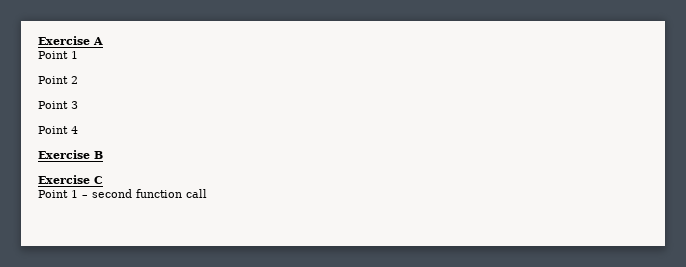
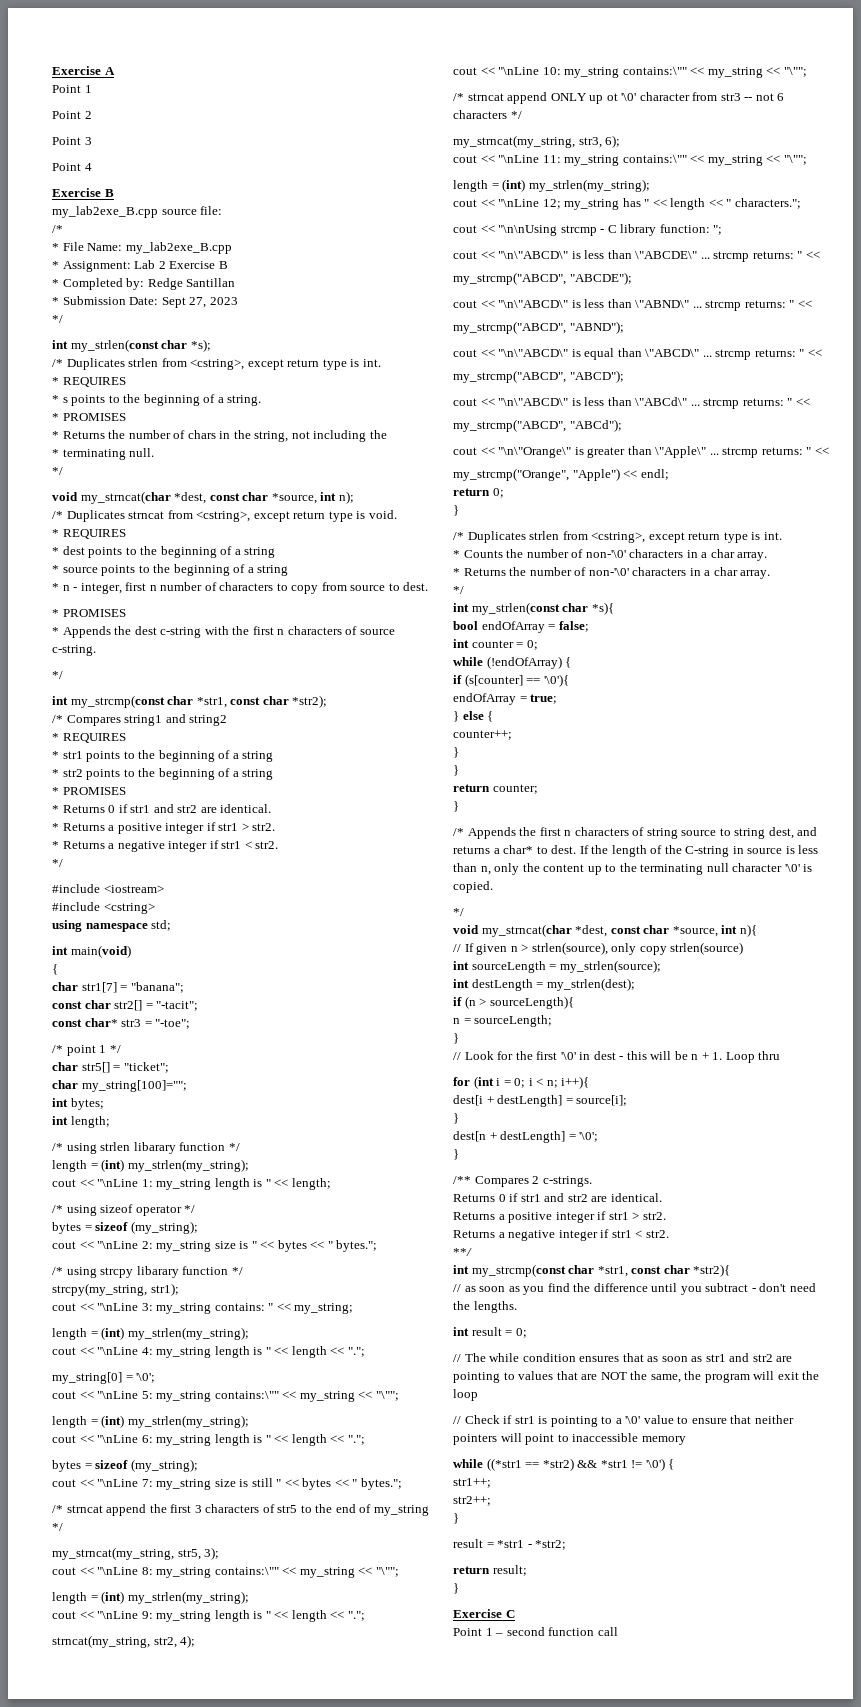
+ my_lab2exe_B.cpp source file:
+ /*
+ * File Name: my_lab2exe_B.cpp
+ * Assignment: Lab 2 Exercise B
+ * Completed by: Redge Santillan
+ * Submission Date: Sept 27, 2023
+ */
+ int my_strlen(const char *s);
+ /* Duplicates strlen from <cstring>, except return type is int.
+ * REQUIRES
+ * s points to the beginning of a string.
+ * PROMISES
+ * Returns the number of chars in the string, not including the
+ * terminating null.
+ */
+ void my_strncat(char *dest, const char *source, int n);
+ /* Duplicates strncat from <cstring>, except return type is void.
+ * REQUIRES
+ * dest points to the beginning of a string
+ * source points to the beginning of a string
+ * n - integer, first n number of characters to copy from source to dest.
+ * PROMISES
+ * Appends the dest c-string with the first n characters of source c-string.
+ */
+ int my_strcmp(const char *str1, const char *str2);
+ /* Compares string1 and string2
+ * REQUIRES
+ * str1 points to the beginning of a string
+ * str2 points to the beginning of a string
+ * PROMISES
+ * Returns 0 if str1 and str2 are identical.
+ * Returns a positive integer if str1 > str2.
+ * Returns a negative integer if str1 < str2.
+ */
+ #include <iostream>
+ #include <cstring>
+ using namespace std;
+ int main(void)
+ {
+ char str1[7] = "banana";
+ const char str2[] = "-tacit";
+ const char* str3 = "-toe";
+ /* point 1 */
+ char str5[] = "ticket";
+ char my_string[100]="";
+ int bytes;
+ int length;
+ /* using strlen libarary function */
+ length = (int) my_strlen(my_string);
+ cout << "\nLine 1: my_string length is " << length;
+ /* using sizeof operator */
+ bytes = sizeof (my_string);
+ cout << "\nLine 2: my_string size is " << bytes << " bytes.";
+ /* using strcpy libarary function */
+ strcpy(my_string, str1);
+ cout << "\nLine 3: my_string contains: " << my_string;
+ length = (int) my_strlen(my_string);
+ cout << "\nLine 4: my_string length is " << length << ".";
+ my_string[0] = '\0';
+ cout << "\nLine 5: my_string contains:\"" << my_string << "\"";
+ length = (int) my_strlen(my_string);
+ cout << "\nLine 6: my_string length is " << length << ".";
+ bytes = sizeof (my_string);
+ cout << "\nLine 7: my_string size is still " << bytes << " bytes.";
+ /* strncat append the first 3 characters of str5 to the end of my_string */
+ my_strncat(my_string, str5, 3);
+ cout << "\nLine 8: my_string contains:\"" << my_string << "\"";
+ length = (int) my_strlen(my_string);
+ cout << "\nLine 9: my_string length is " << length << ".";
+ strncat(my_string, str2, 4);
+ cout << "\nLine 10: my_string contains:\"" << my_string << "\"";
+ /* strncat append ONLY up ot '\0' character from str3 -- not 6 characters */
+ my_strncat(my_string, str3, 6);
+ cout << "\nLine 11: my_string contains:\"" << my_string << "\"";
+ length = (int) my_strlen(my_string);
+ cout << "\nLine 12; my_string has " << length << " characters.";
+ cout << "\n\nUsing strcmp - C library function: ";
+ cout << "\n\"ABCD\" is less than \"ABCDE\" ... strcmp returns: " <<
+ my_strcmp("ABCD", "ABCDE");
+ cout << "\n\"ABCD\" is less than \"ABND\" ... strcmp returns: " <<
+ my_strcmp("ABCD", "ABND");
+ cout << "\n\"ABCD\" is equal than \"ABCD\" ... strcmp returns: " <<
+ my_strcmp("ABCD", "ABCD");
+ cout << "\n\"ABCD\" is less than \"ABCd\" ... strcmp returns: " <<
+ my_strcmp("ABCD", "ABCd");
+ cout << "\n\"Orange\" is greater than \"Apple\" ... strcmp returns: " <<
+ my_strcmp("Orange", "Apple") << endl;
+ return 0;
+ }
+ /* Duplicates strlen from <cstring>, except return type is int.
+ * Counts the number of non-'\0' characters in a char array.
+ * Returns the number of non-'\0' characters in a char array.
+ */
+ int my_strlen(const char *s){
+ bool endOfArray = false;
+ int counter = 0;
+ while (!endOfArray) {
+ if (s[counter] == '\0'){
+ endOfArray = true;
+ } else {
+ counter++;
+ }
+ }
+ return counter;
+ }
+ /* Appends the first n characters of string source to string dest, and returns a char* to dest. If the length of the C-string in source is less than n, only the content up to the terminating null character '\0' is copied.
+ */
+ void my_strncat(char *dest, const char *source, int n){
+ // If given n > strlen(source), only copy strlen(source)
+ int sourceLength = my_strlen(source);
+ int destLength = my_strlen(dest);
+ if (n > sourceLength){
+ n = sourceLength;
+ }
+ // Look for the first '\0' in dest - this will be n + 1. Loop thru
+ for (int i = 0; i < n; i++){
+ dest[i + destLength] = source[i];
+ }
+ dest[n + destLength] = '\0';
+ }
+ /** Compares 2 c-strings.
+ Returns 0 if str1 and str2 are identical.
+ Returns a positive integer if str1 > str2.
+ Returns a negative integer if str1 < str2.
+ **/
+ int my_strcmp(const char *str1, const char *str2){
+ // as soon as you find the difference until you subtract - don't need the lengths.
+ int result = 0;
+ // The while condition ensures that as soon as str1 and str2 are pointing to values that are NOT the same, the program will exit the loop
+ // Check if str1 is pointing to a '\0' value to ensure that neither pointers will point to inaccessible memory
+ while ((*str1 == *str2) && *str1 != '\0') {
+ str1++;
+ str2++;
+ }
+ result = *str1 - *str2;
+ return result;
+ }

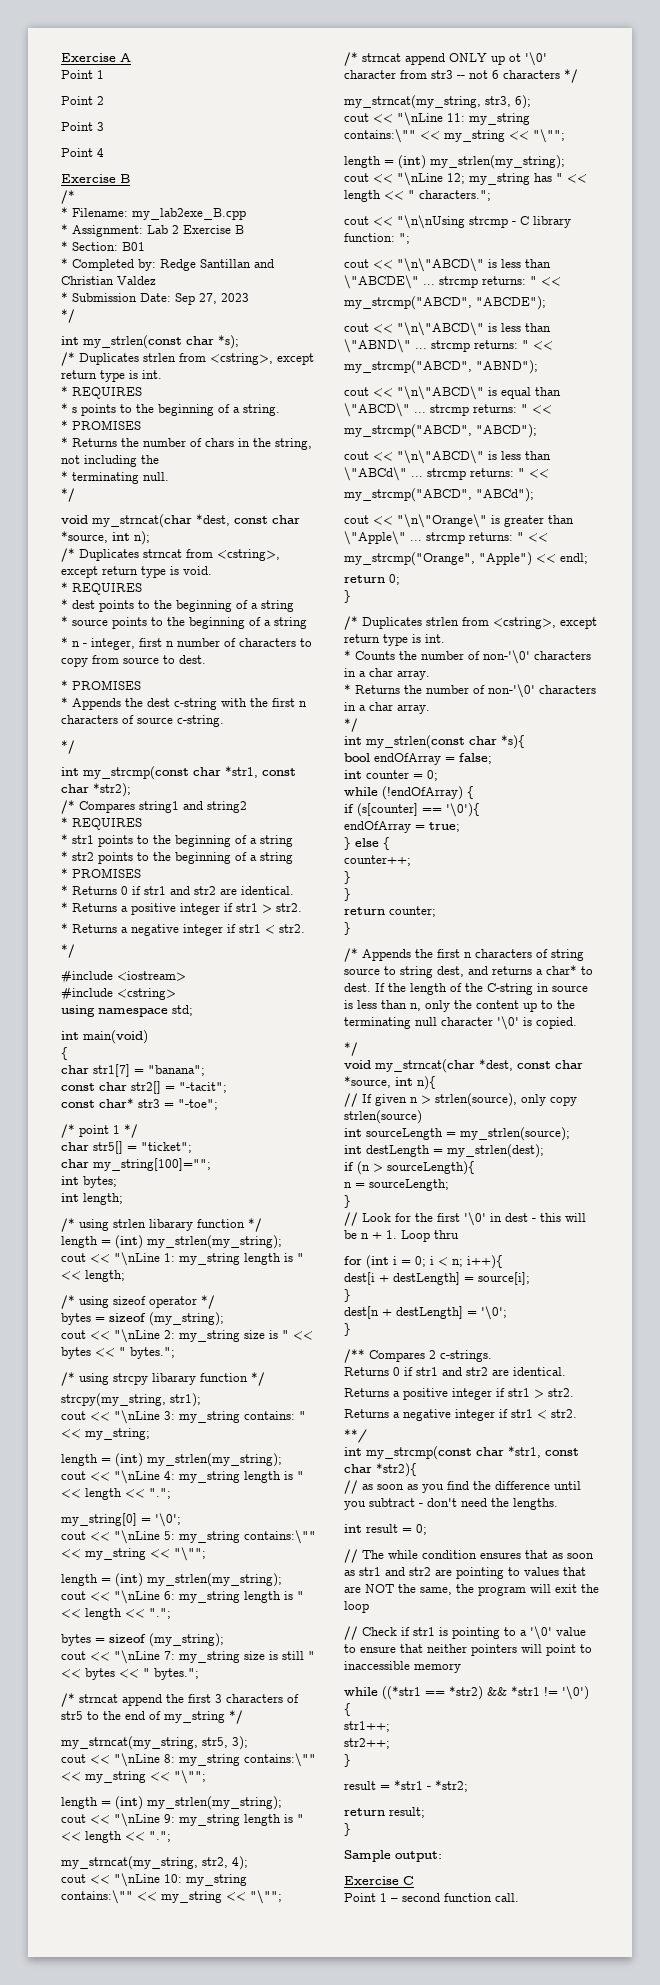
- my_lab2exe_B.cpp source file:
- * File Name: my_lab2exe_B.cpp
+ * Filename: my_lab2exe_B.cpp
+ * Section: B01
- * Completed by: Redge Santillan
+ * Completed by: Redge Santillan and Christian Valdez
- * Submission Date: Sept 27, 2023
+ * Submission Date: Sep 27, 2023
- strncat(my_string, str2, 4);
+ my_strncat(my_string, str2, 4);
+ Sample output:
- Point 1 – second function call
+ Point 1 – second function call.

